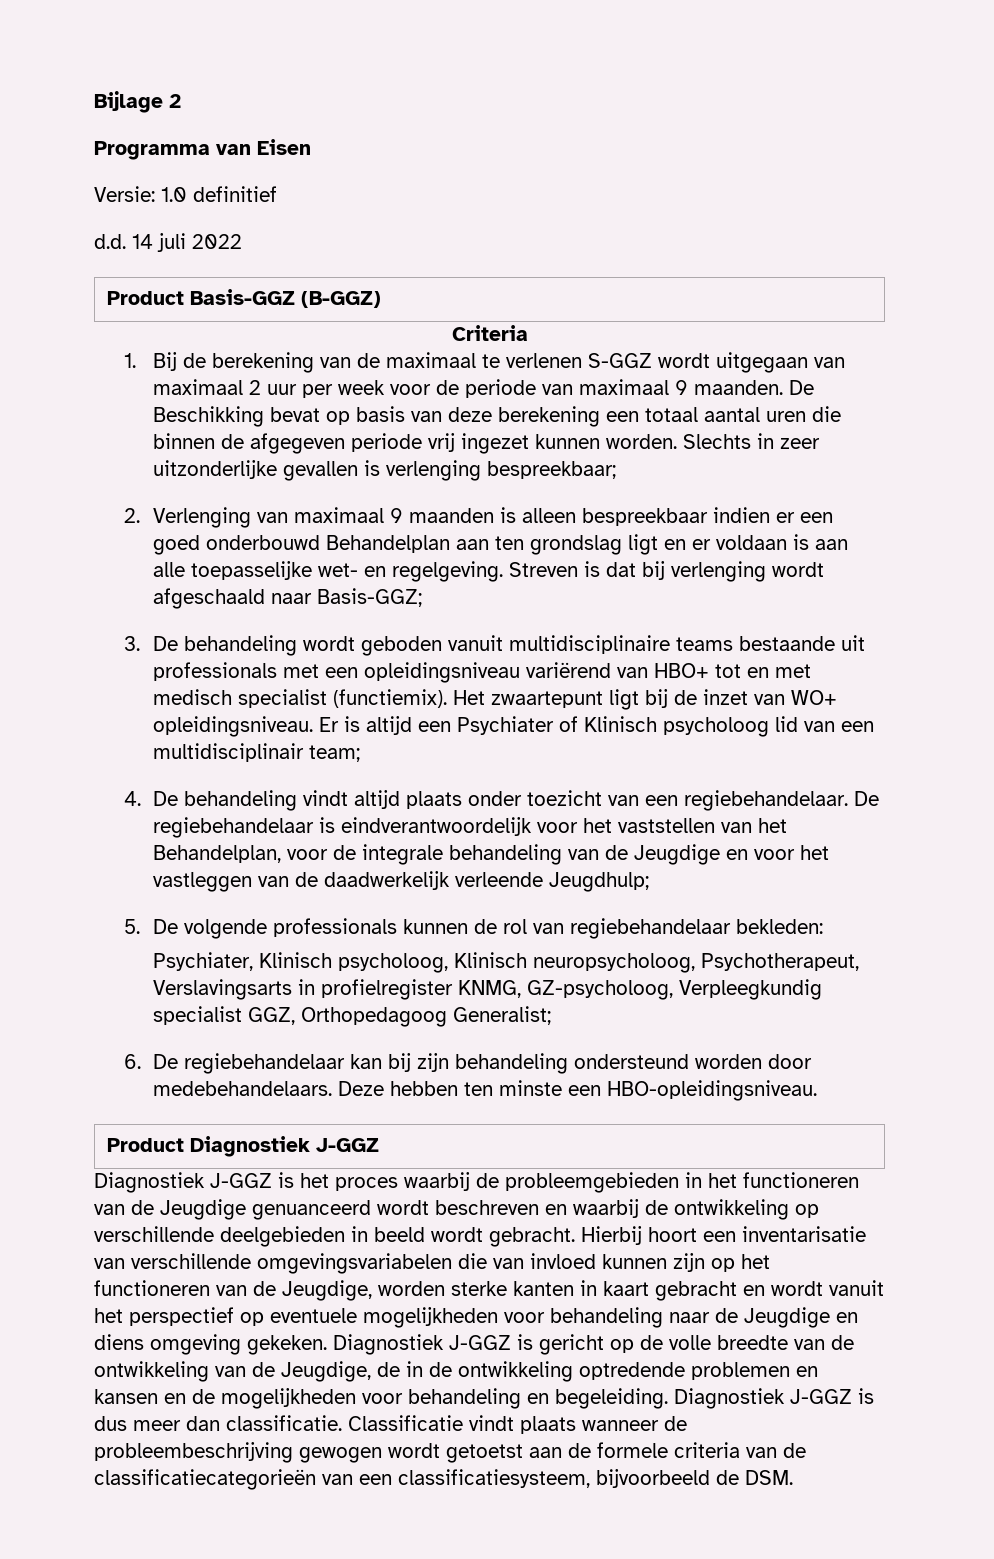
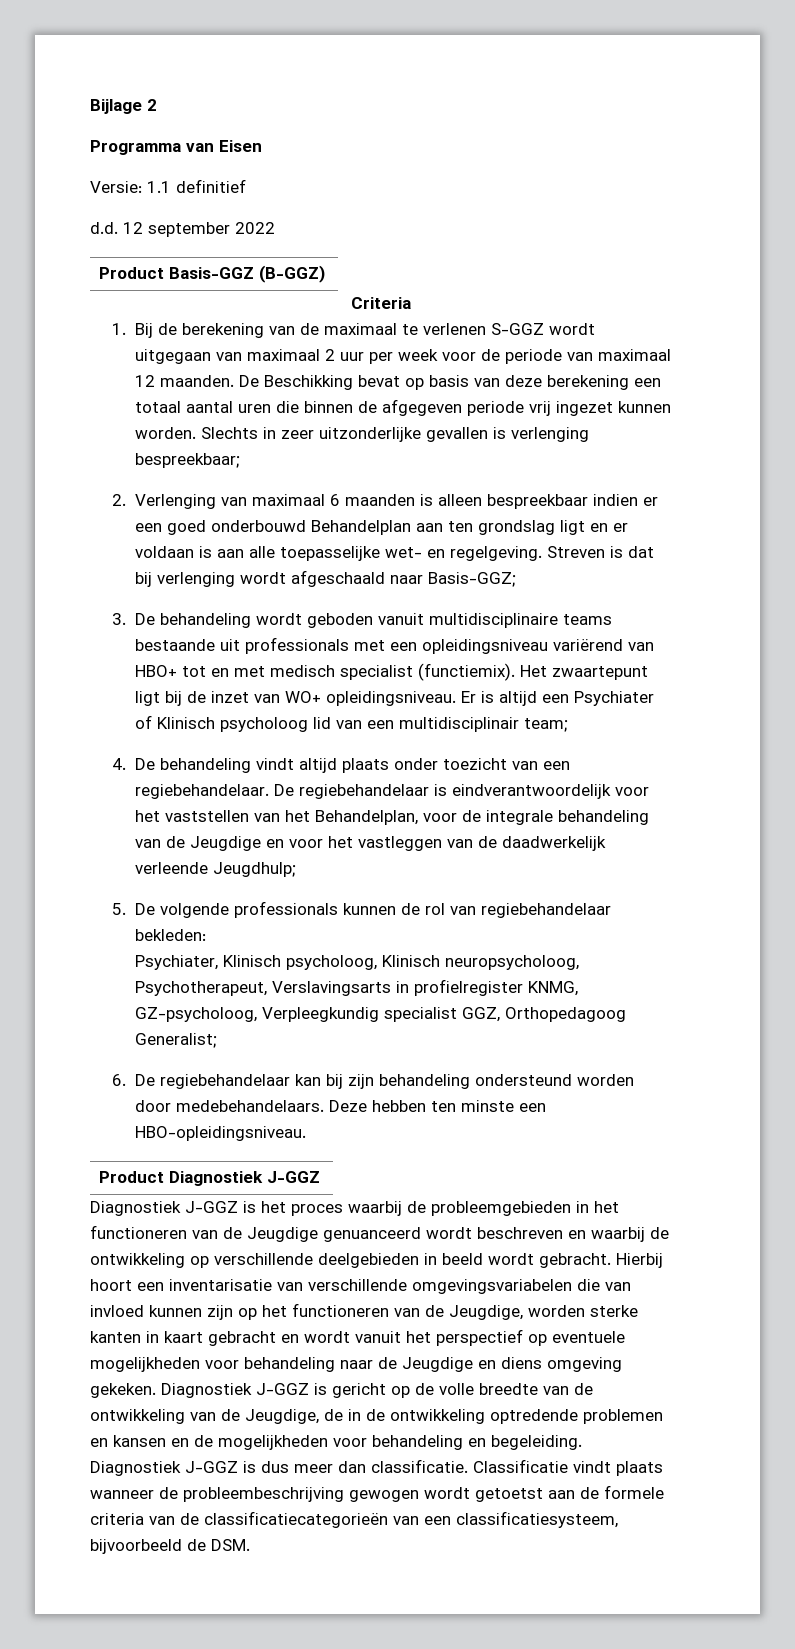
- Versie: 1.0 definitief
+ Versie: 1.1 definitief
- d.d. 14 juli 2022
+ d.d. 12 september 2022
- 1. Bij de berekening van de maximaal te verlenen S-GGZ wordt uitgegaan van maximaal 2 uur per week voor de periode van maximaal 9 maanden.
+ 1. Bij de berekening van de maximaal te verlenen S-GGZ wordt uitgegaan van maximaal 2 uur per week voor de periode van maximaal 12 maanden.
- 2. Verlenging van maximaal 9 maanden is alleen bespreekbaar indien er een goed onderbouwd Behandelplan aan ten grondslag ligt en er voldaan is aan alle toepasselijke wet- en regelgeving.
+ 2. Verlenging van maximaal 6 maanden is alleen bespreekbaar indien er een goed onderbouwd Behandelplan aan ten grondslag ligt en er voldaan is aan alle toepasselijke wet- en regelgeving.

